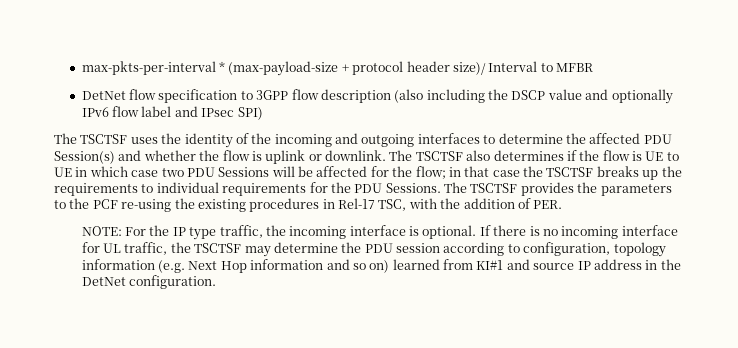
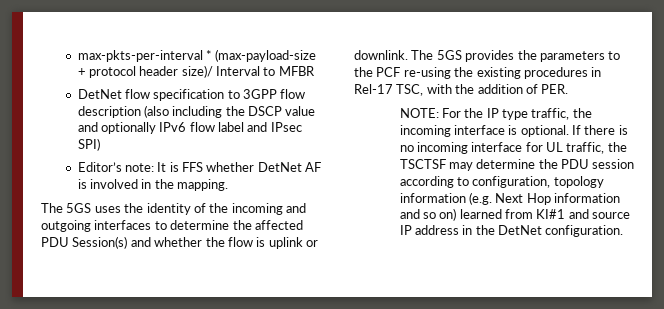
- The TSCTSF uses the identity of the incoming and outgoing interfaces to determine the affected PDU Session(s) and whether the flow is uplink or downlink.
+ Editor’s note: It is FFS whether DetNet AF is involved in the mapping.
+ The 5GS uses the identity of the incoming and outgoing interfaces to determine the affected PDU Session(s) and whether the flow is uplink or downlink.
- The TSCTSF also determines if the flow is UE to UE in which case two PDU Sessions will be affected for the flow; in that case the TSCTSF breaks up the requirements to individual requirements for the PDU Sessions. The TSCTSF provides the parameters to the PCF re-using the existing procedures in Rel-17 TSC, with the addition of PER.
+ The 5GS provides the parameters to the PCF re-using the existing procedures in Rel-17 TSC, with the addition of PER.

